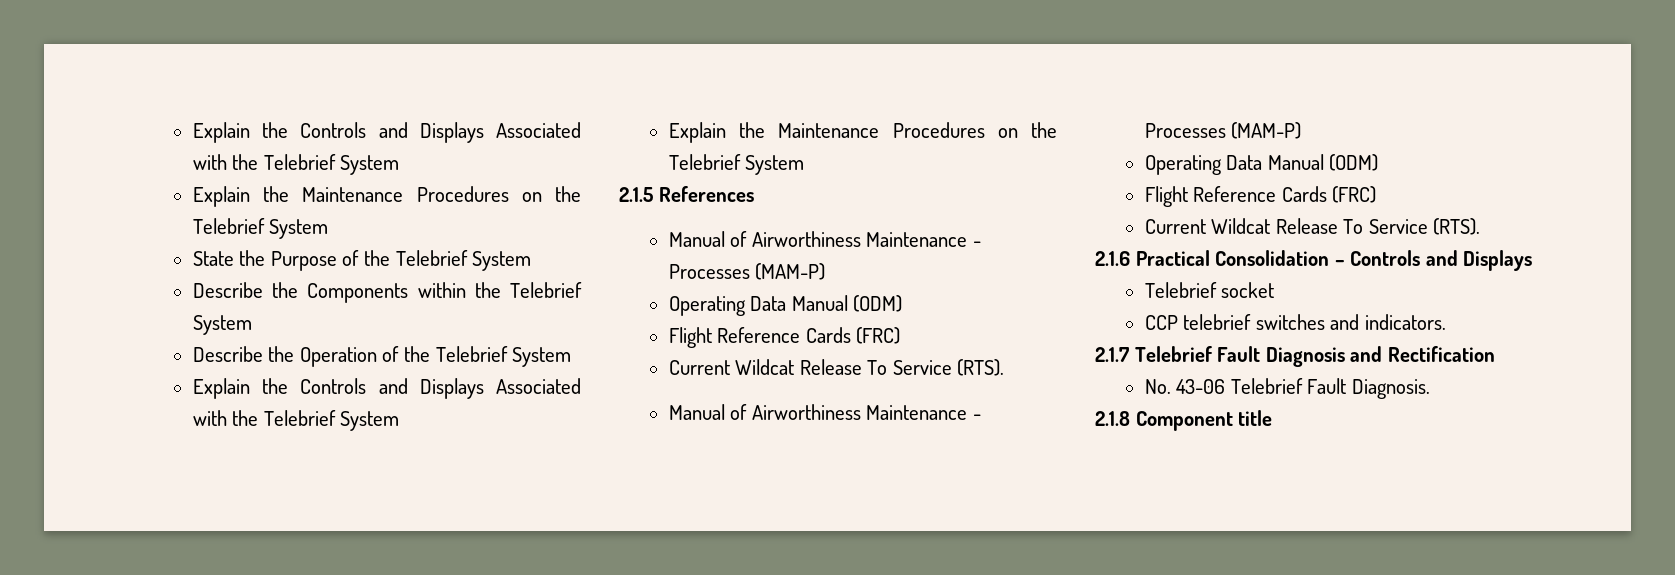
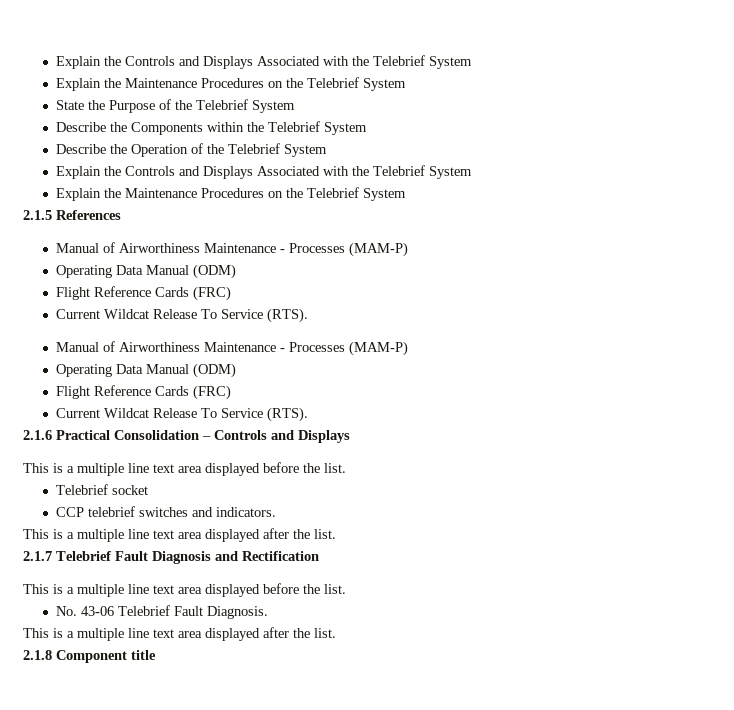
  2.1.6 Practical Consolidation – Controls and Displays
+ This is a multiple line text area displayed before the list.
  CCP telebrief switches and indicators.
+ This is a multiple line text area displayed after the list.
  2.1.7 Telebrief Fault Diagnosis and Rectification
+ This is a multiple line text area displayed before the list.
  No. 43-06 Telebrief Fault Diagnosis.
+ This is a multiple line text area displayed after the list.

